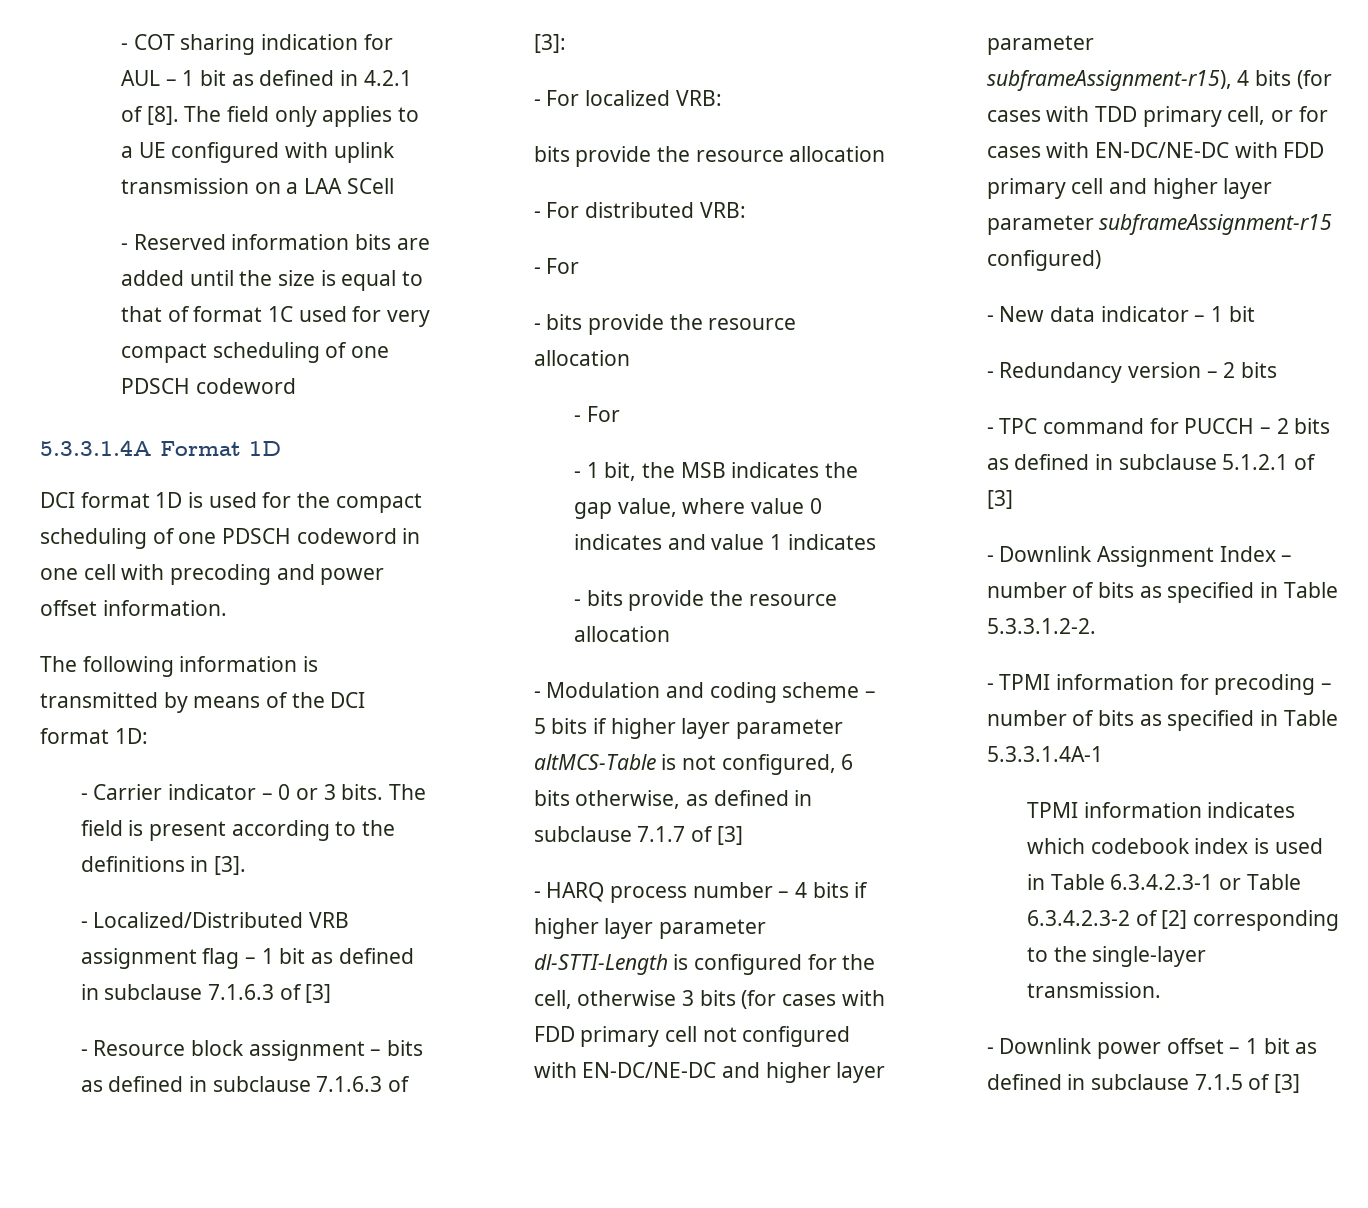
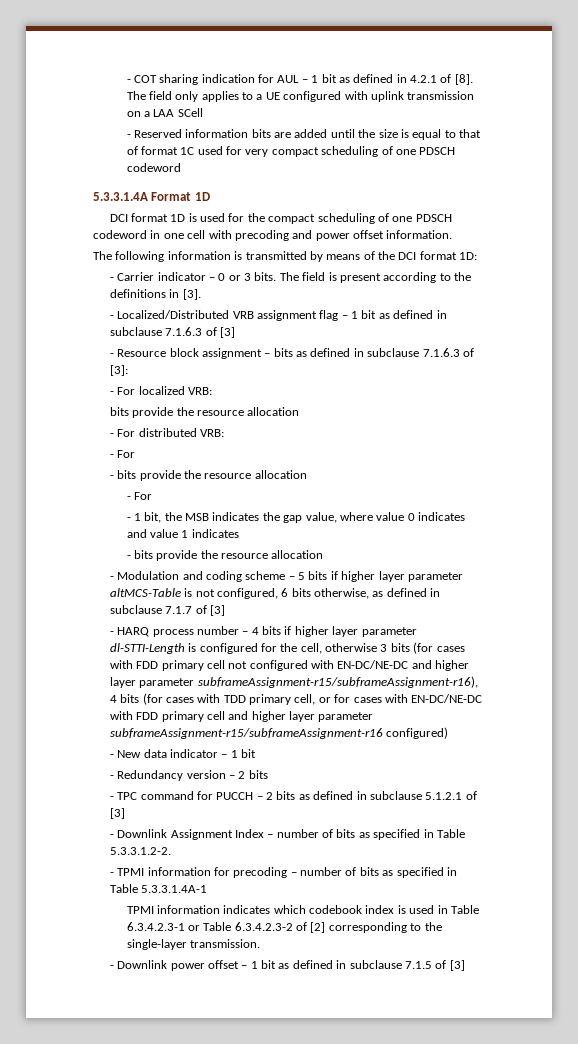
- - HARQ process number – 4 bits if higher layer parameter dl-STTI-Length is configured for the cell, otherwise 3 bits (for cases with FDD primary cell not configured with EN-DC/NE-DC and higher layer parameter subframeAssignment-r15), 4 bits (for cases with TDD primary cell, or for cases with EN-DC/NE-DC with FDD primary cell and higher layer parameter subframeAssignment-r15 configured)
+ - HARQ process number – 4 bits if higher layer parameter dl-STTI-Length is configured for the cell, otherwise 3 bits (for cases with FDD primary cell not configured with EN-DC/NE-DC and higher layer parameter subframeAssignment-r15/subframeAssignment-r16), 4 bits (for cases with TDD primary cell, or for cases with EN-DC/NE-DC with FDD primary cell and higher layer parameter subframeAssignment-r15/subframeAssignment-r16 configured)

